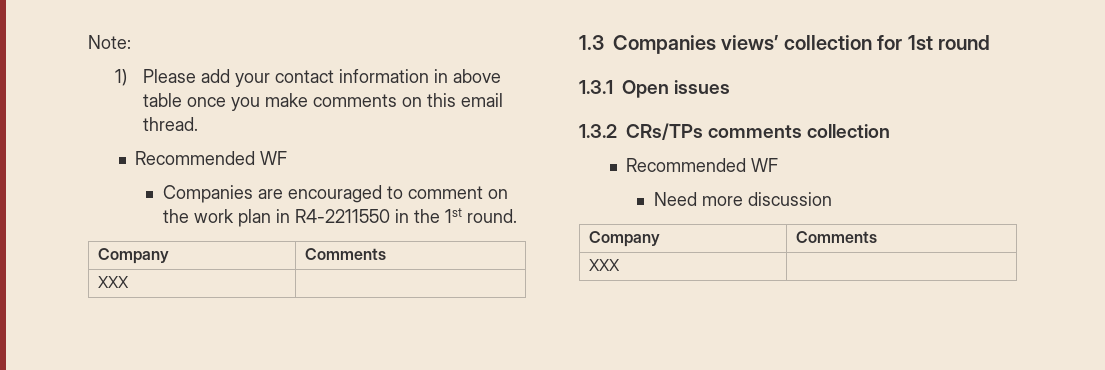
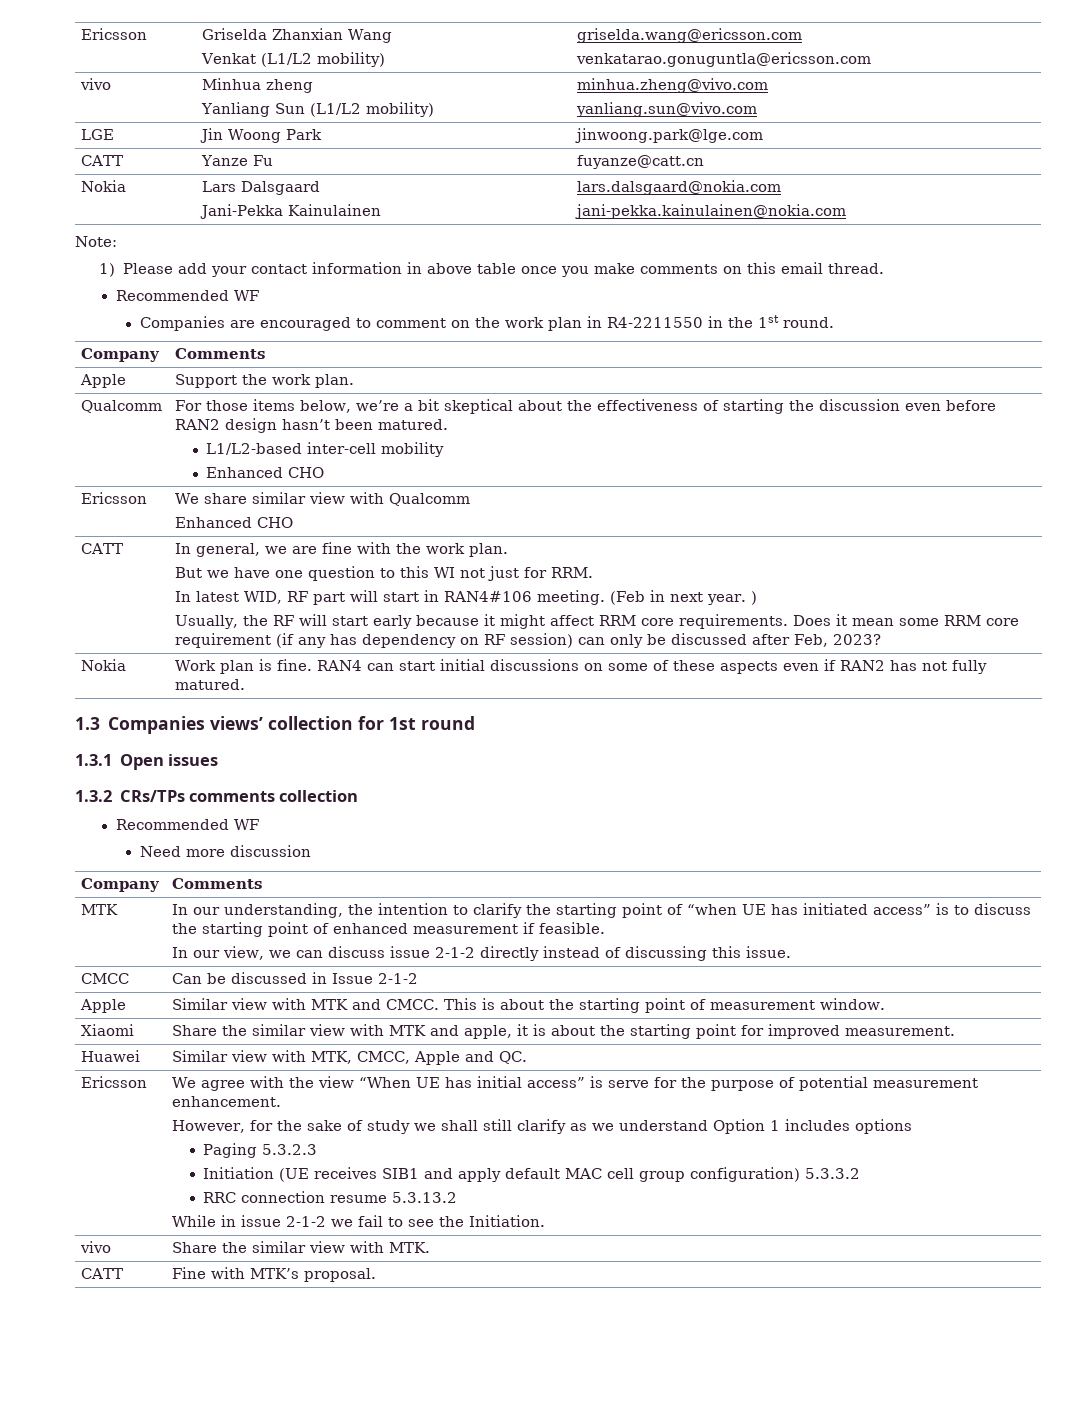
+ Ericsson | Griselda Zhanxian Wang
+ Venkat (L1/L2 mobility) | griselda.wang@ericsson.com
+ venkatarao.gonuguntla@ericsson.com
+ vivo | Minhua zheng
+ Yanliang Sun (L1/L2 mobility) | minhua.zheng@vivo.com
+ yanliang.sun@vivo.com
+ LGE | Jin Woong Park | jinwoong.park@lge.com
+ CATT | Yanze Fu | fuyanze@catt.cn
+ Nokia | Lars Dalsgaard
+ Jani-Pekka Kainulainen | lars.dalsgaard@nokia.com
+ jani-pekka.kainulainen@nokia.com
  Companies are encouraged to comment on the work plan in R4-2211550 in the 1st round.
  Company | Comments
- XXX |
+ Apple | Support the work plan.
+ Qualcomm | For those items below, we’re a bit skeptical about the effectiveness of starting the discussion even before RAN2 design hasn’t been matured.
+ L1/L2-based inter-cell mobility
+ Enhanced CHO
+ Ericsson | We share similar view with Qualcomm
+ Enhanced CHO
+ CATT | In general, we are fine with the work plan.
+ But we have one question to this WI not just for RRM.
+ In latest WID, RF part will start in RAN4#106 meeting. (Feb in next year. )
+ Usually, the RF will start early because it might affect RRM core requirements. Does it mean some RRM core requirement (if any has dependency on RF session) can only be discussed after Feb, 2023?
+ Nokia | Work plan is fine. RAN4 can start initial discussions on some of these aspects even if RAN2 has not fully matured.
  Need more discussion
  Company | Comments
- XXX
+ MTK | In our understanding, the intention to clarify the starting point of “when UE has initiated access” is to discuss the starting point of enhanced measurement if feasible.
+ In our view, we can discuss issue 2-1-2 directly instead of discussing this issue.
+ CMCC | Can be discussed in Issue 2-1-2
+ Apple | Similar view with MTK and CMCC. This is about the starting point of measurement window.
+ Xiaomi | Share the similar view with MTK and apple, it is about the starting point for improved measurement.
+ Huawei | Similar view with MTK, CMCC, Apple and QC.
+ Ericsson | We agree with the view “When UE has initial access” is serve for the purpose of potential measurement enhancement.
+ However, for the sake of study we shall still clarify as we understand Option 1 includes options
+ Paging 5.3.2.3
+ Initiation (UE receives SIB1 and apply default MAC cell group configuration) 5.3.3.2
+ RRC connection resume 5.3.13.2
+ While in issue 2-1-2 we fail to see the Initiation.
+ vivo | Share the similar view with MTK.
+ CATT | Fine with MTK’s proposal.

